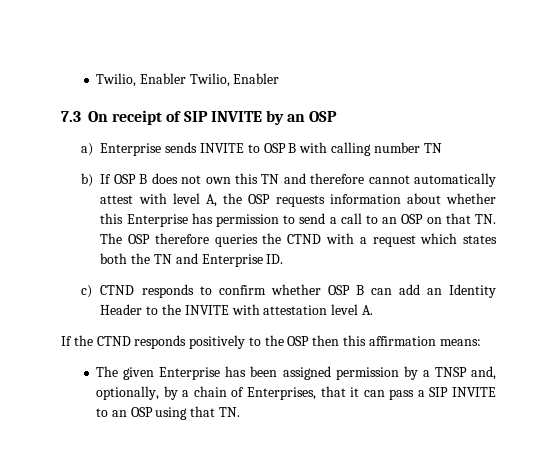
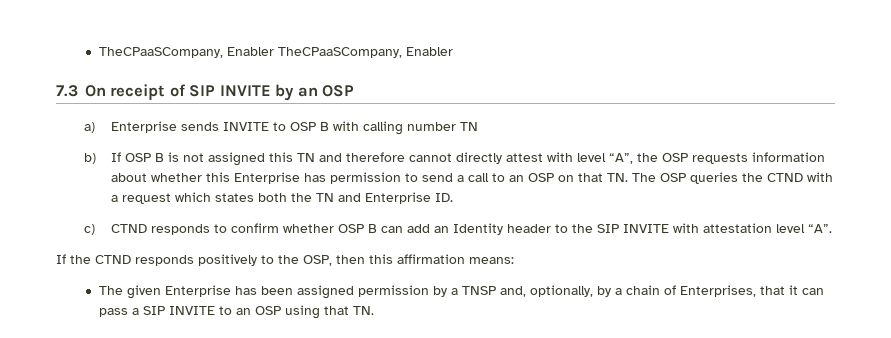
- Twilio, Enabler Twilio, Enabler
+ TheCPaaSCompany, Enabler TheCPaaSCompany, Enabler
- b) If OSP B does not own this TN and therefore cannot automatically attest with level A, the OSP requests information about whether this Enterprise has permission to send a call to an OSP on that TN. The OSP therefore queries the CTND with a request which states both the TN and Enterprise ID.
+ b) If OSP B is not assigned this TN and therefore cannot directly attest with level “A”, the OSP requests information about whether this Enterprise has permission to send a call to an OSP on that TN. The OSP queries the CTND with a request which states both the TN and Enterprise ID.
- c) CTND responds to confirm whether OSP B can add an Identity Header to the INVITE with attestation level A.
+ c) CTND responds to confirm whether OSP B can add an Identity header to the SIP INVITE with attestation level “A”.
- If the CTND responds positively to the OSP then this affirmation means:
+ If the CTND responds positively to the OSP, then this affirmation means:

